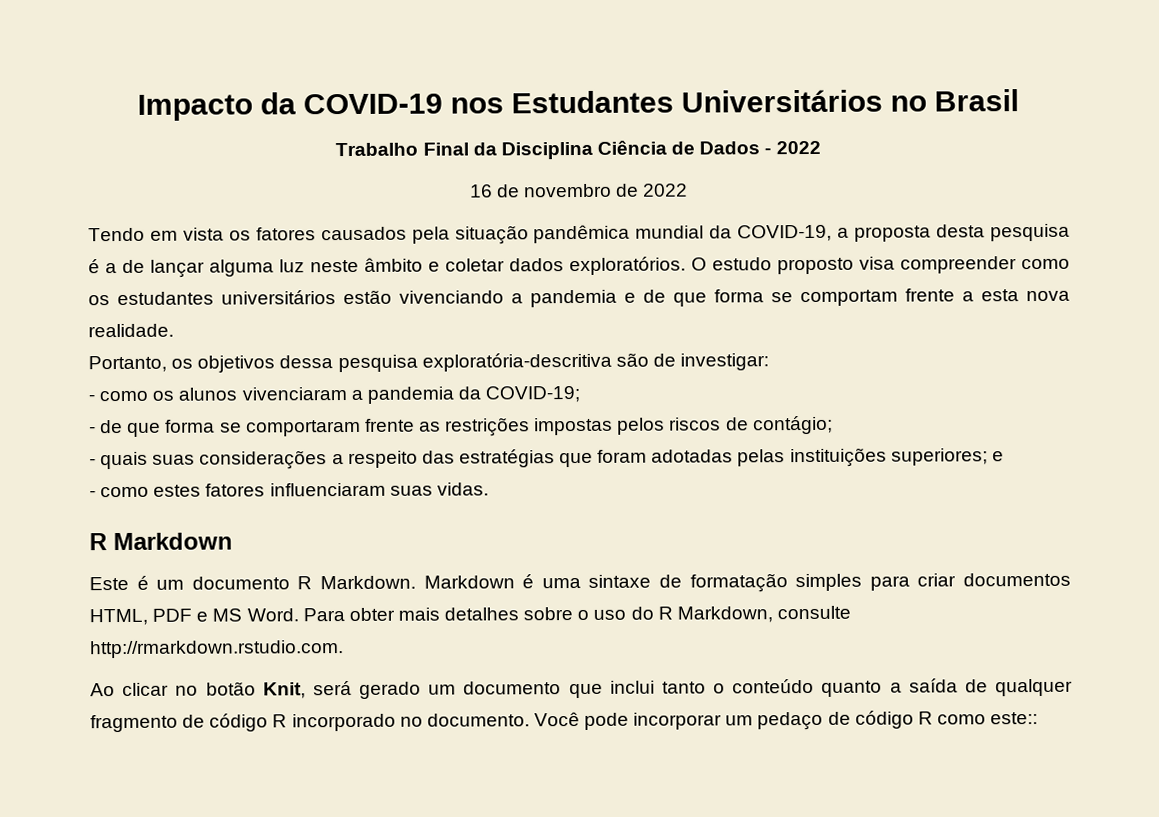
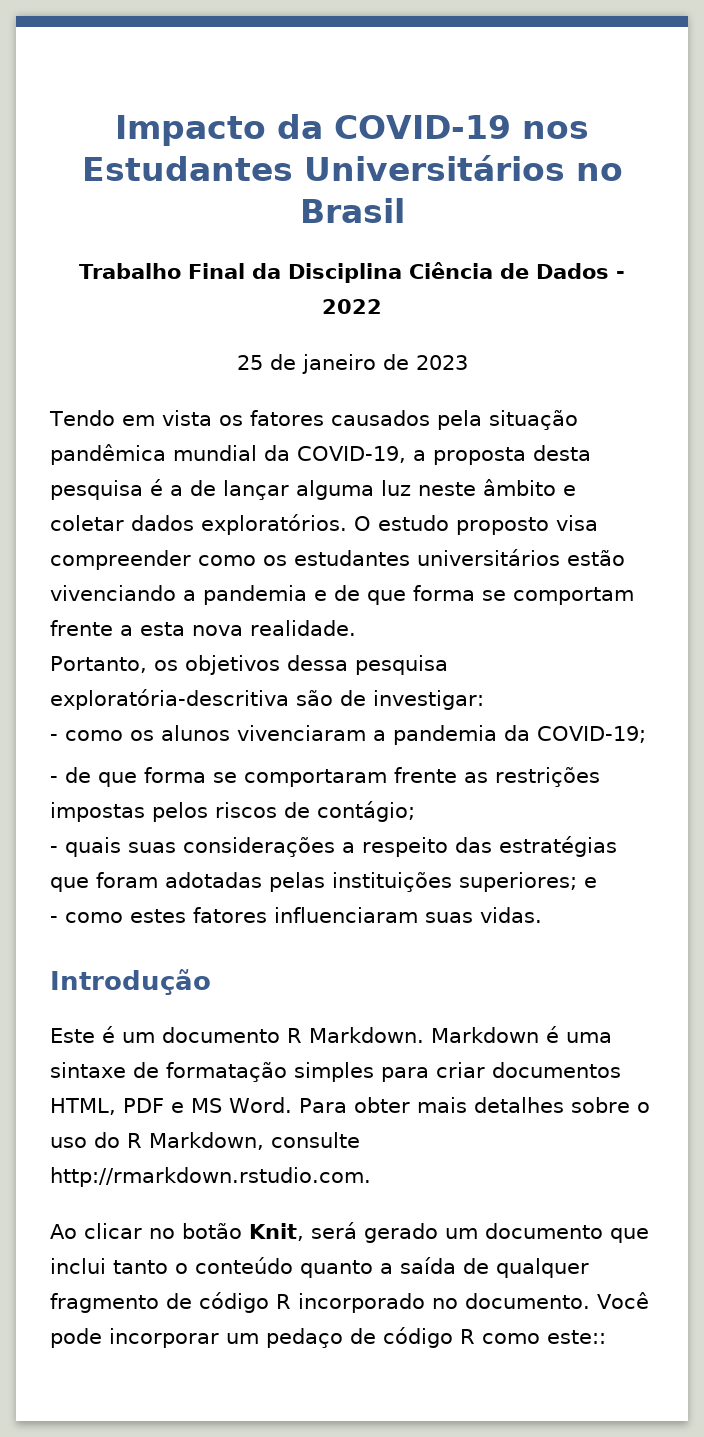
- 16 de novembro de 2022
+ 25 de janeiro de 2023
- R Markdown
+ Introdução

